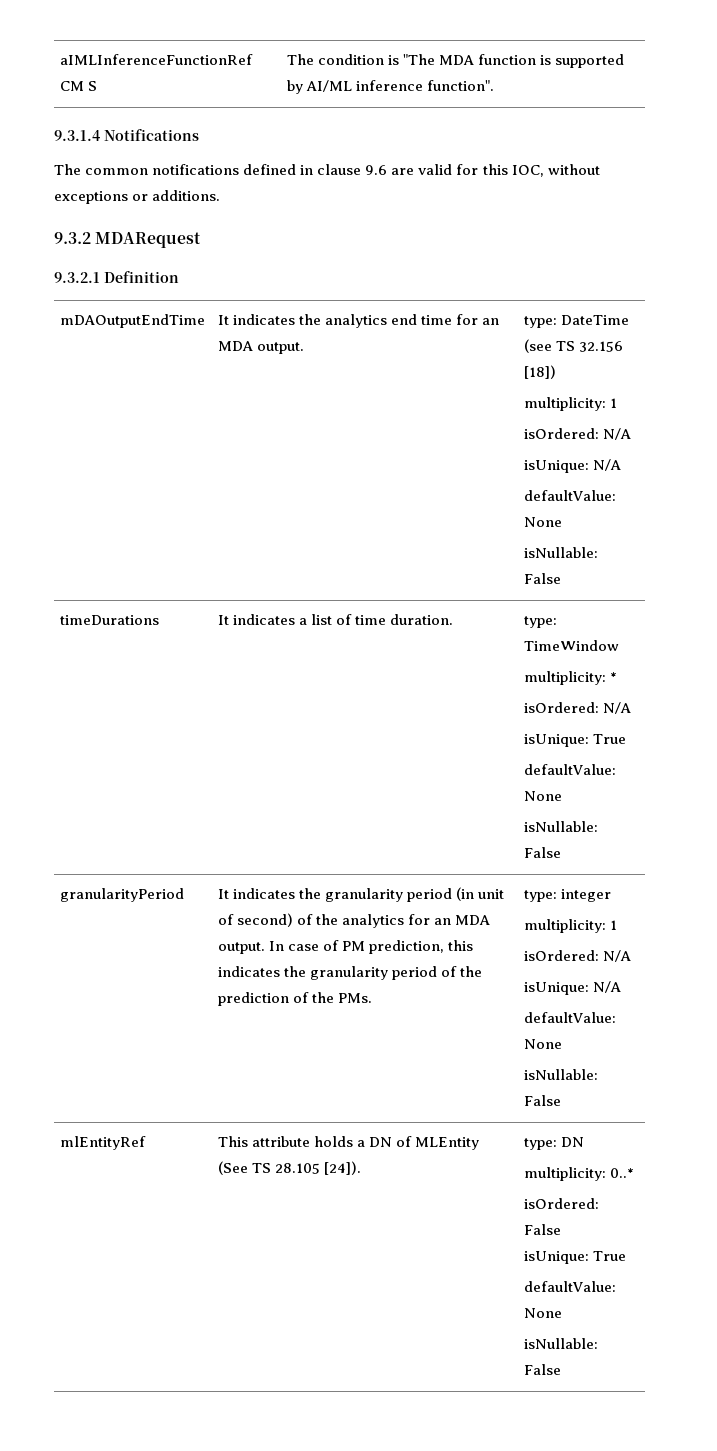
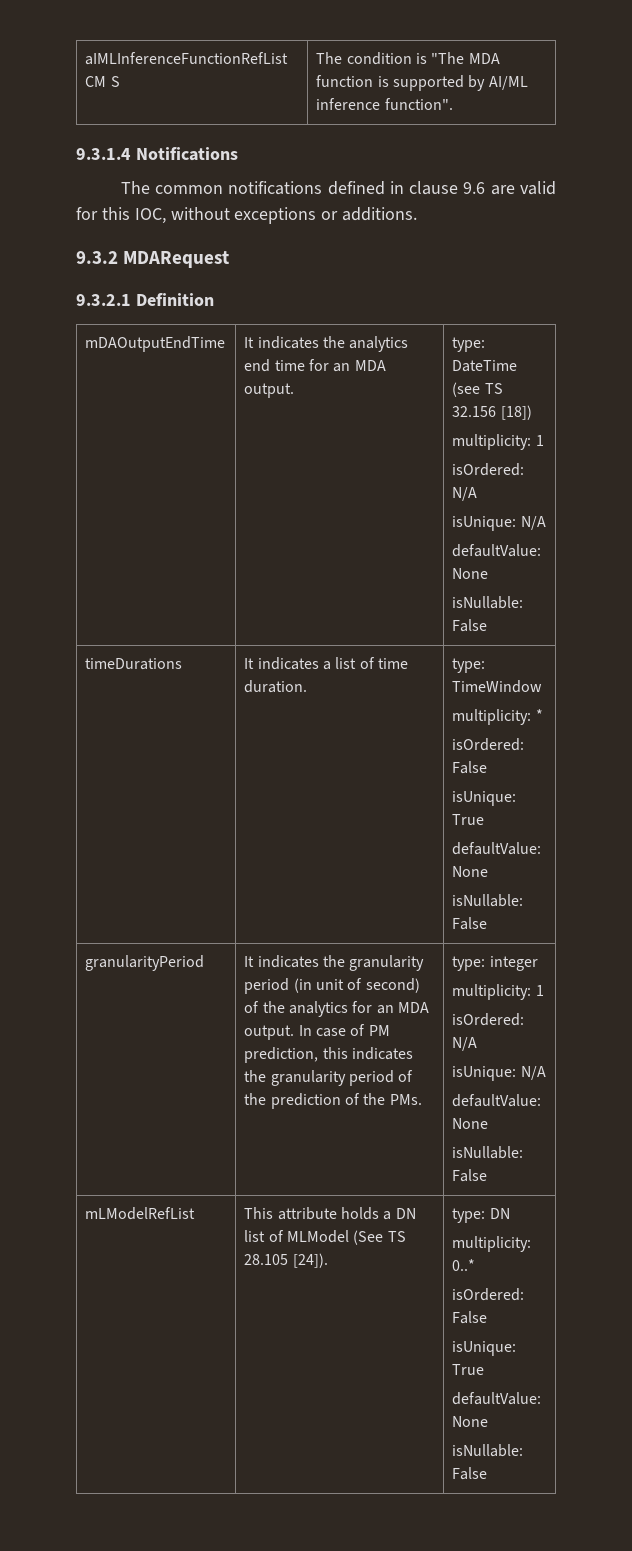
- aIMLInferenceFunctionRef CM S | The condition is "The MDA function is supported by AI/ML inference function".
+ aIMLInferenceFunctionRefList CM S | The condition is "The MDA function is supported by AI/ML inference function".
  timeDurations | It indicates a list of time duration. | type: TimeWindow
  multiplicity: *
- isOrdered: N/A
+ isOrdered: False
- mlEntityRef | This attribute holds a DN of MLEntity (See TS 28.105 [24]). | type: DN
+ mLModelRefList | This attribute holds a DN list of MLModel (See TS 28.105 [24]). | type: DN

